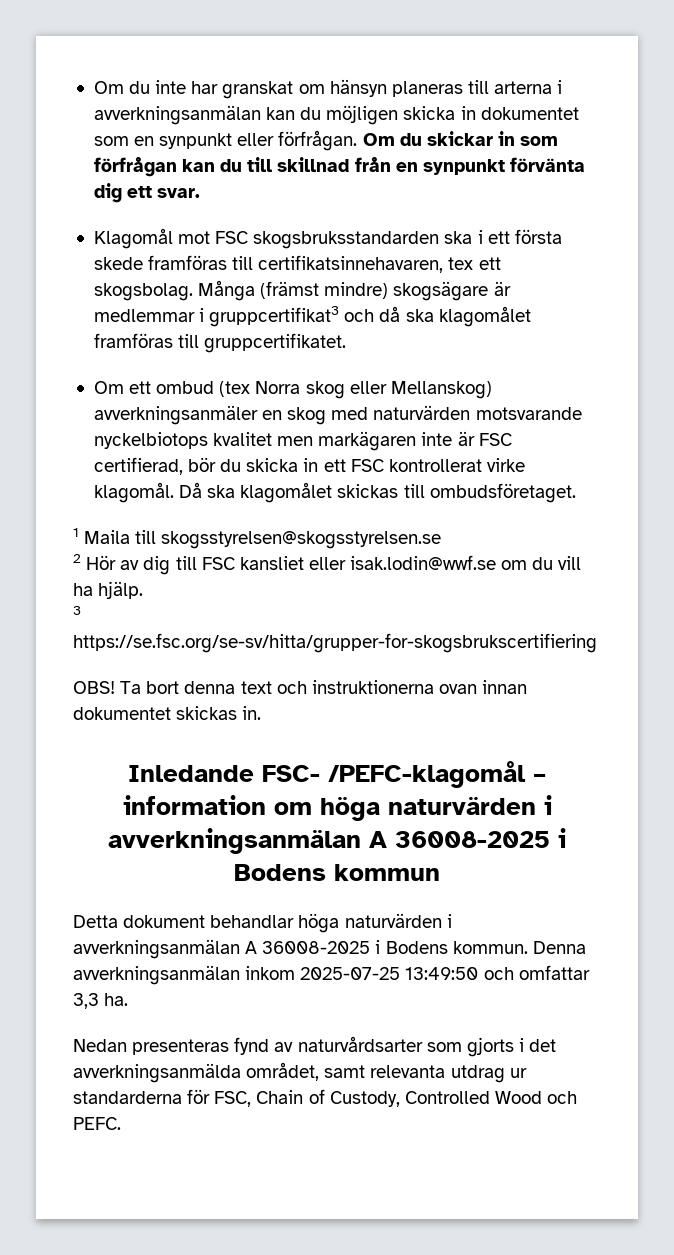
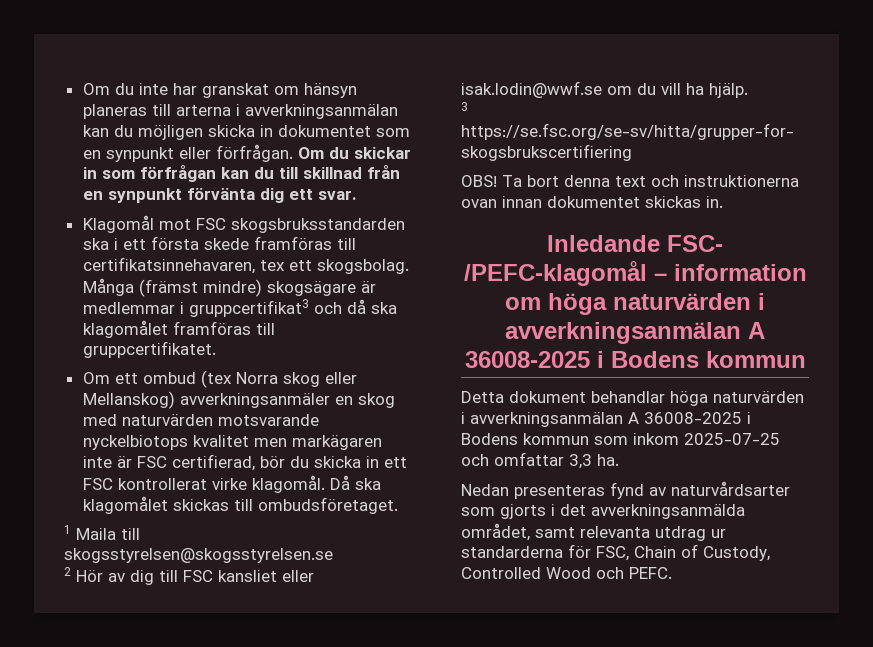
- Detta dokument behandlar höga naturvärden i avverkningsanmälan A 36008-2025 i Bodens kommun. Denna avverkningsanmälan inkom 2025-07-25 13:49:50 och omfattar 3,3 ha.
+ Detta dokument behandlar höga naturvärden i avverkningsanmälan A 36008-2025 i Bodens kommun som inkom 2025-07-25 och omfattar 3,3 ha.

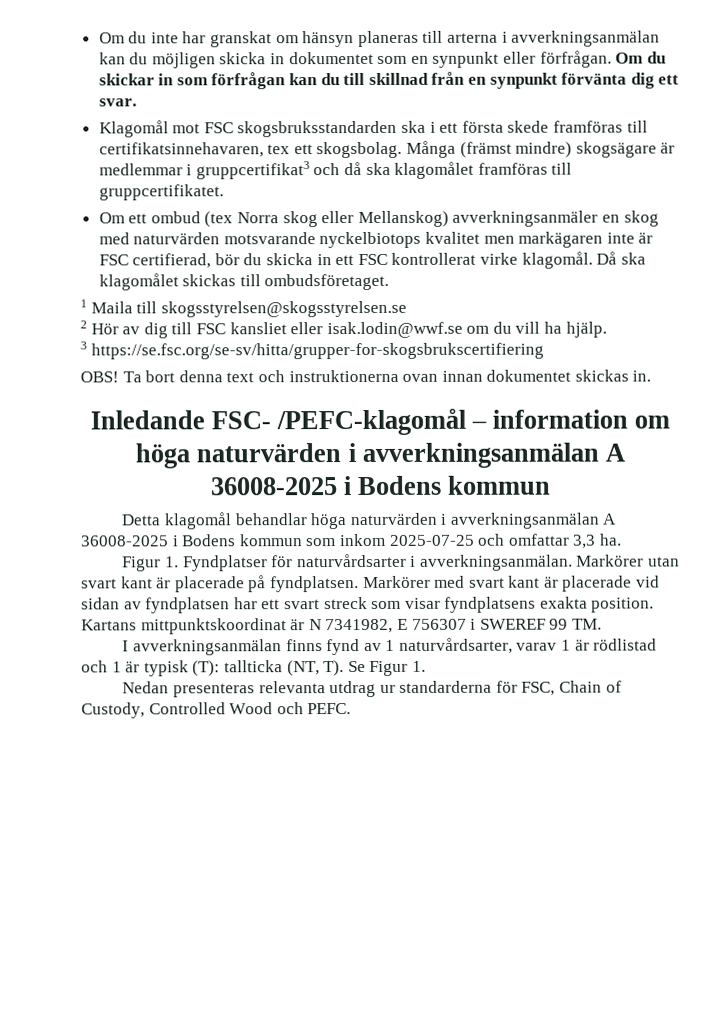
- Detta dokument behandlar höga naturvärden i avverkningsanmälan A 36008-2025 i Bodens kommun som inkom 2025-07-25 och omfattar 3,3 ha.
+ Detta klagomål behandlar höga naturvärden i avverkningsanmälan A 36008-2025 i Bodens kommun som inkom 2025-07-25 och omfattar 3,3 ha.
- Nedan presenteras fynd av naturvårdsarter som gjorts i det avverkningsanmälda området, samt relevanta utdrag ur standarderna för FSC, Chain of Custody, Controlled Wood och PEFC.
+ Figur 1. Fyndplatser för naturvårdsarter i avverkningsanmälan. Markörer utan svart kant är placerade på fyndplatsen. Markörer med svart kant är placerade vid sidan av fyndplatsen har ett svart streck som visar fyndplatsens exakta position. Kartans mittpunktskoordinat är N 7341982, E 756307 i SWEREF 99 TM.
+ I avverkningsanmälan finns fynd av 1 naturvårdsarter, varav 1 är rödlistad och 1 är typisk (T): tallticka (NT, T). Se Figur 1.
+ Nedan presenteras relevanta utdrag ur standarderna för FSC, Chain of Custody, Controlled Wood och PEFC.

